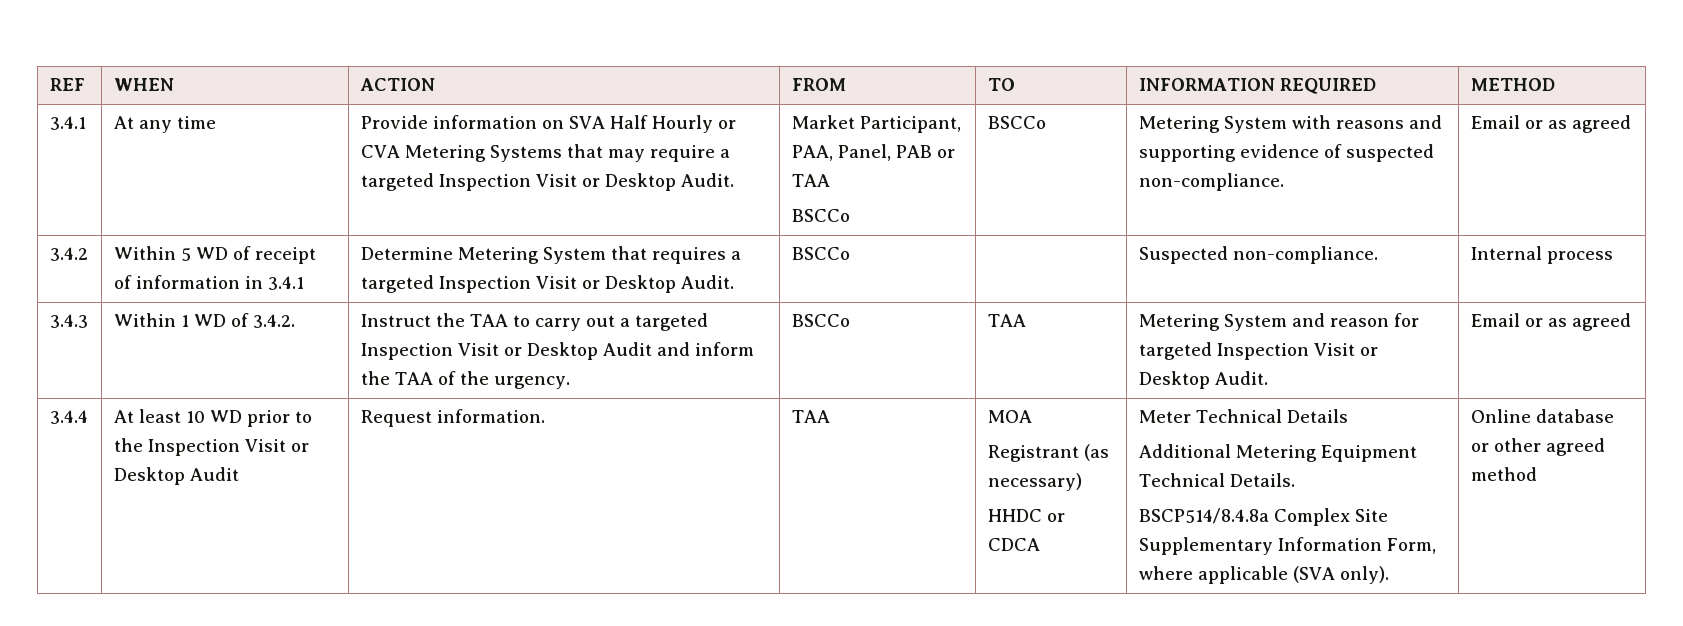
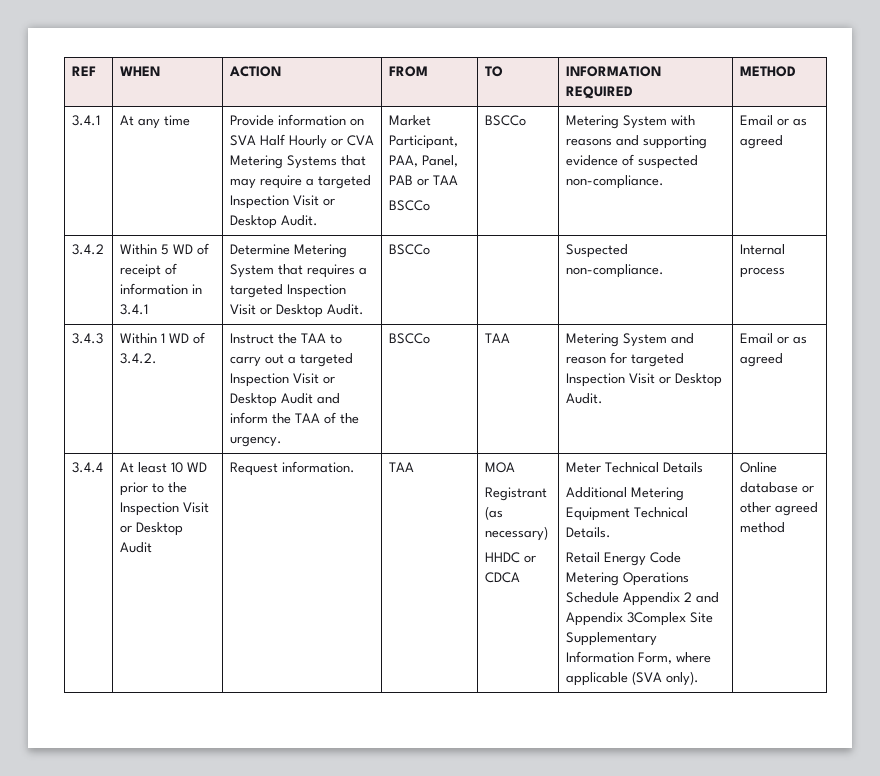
- BSCP514/8.4.8a Complex Site Supplementary Information Form, where applicable (SVA only).
+ Retail Energy Code Metering Operations Schedule Appendix 2 and Appendix 3Complex Site Supplementary Information Form, where applicable (SVA only).

